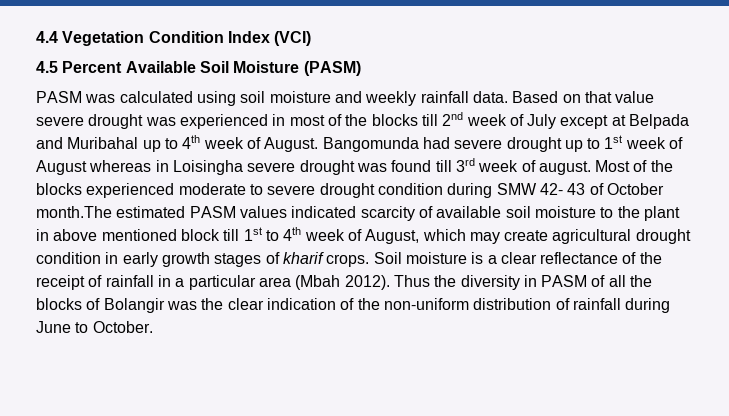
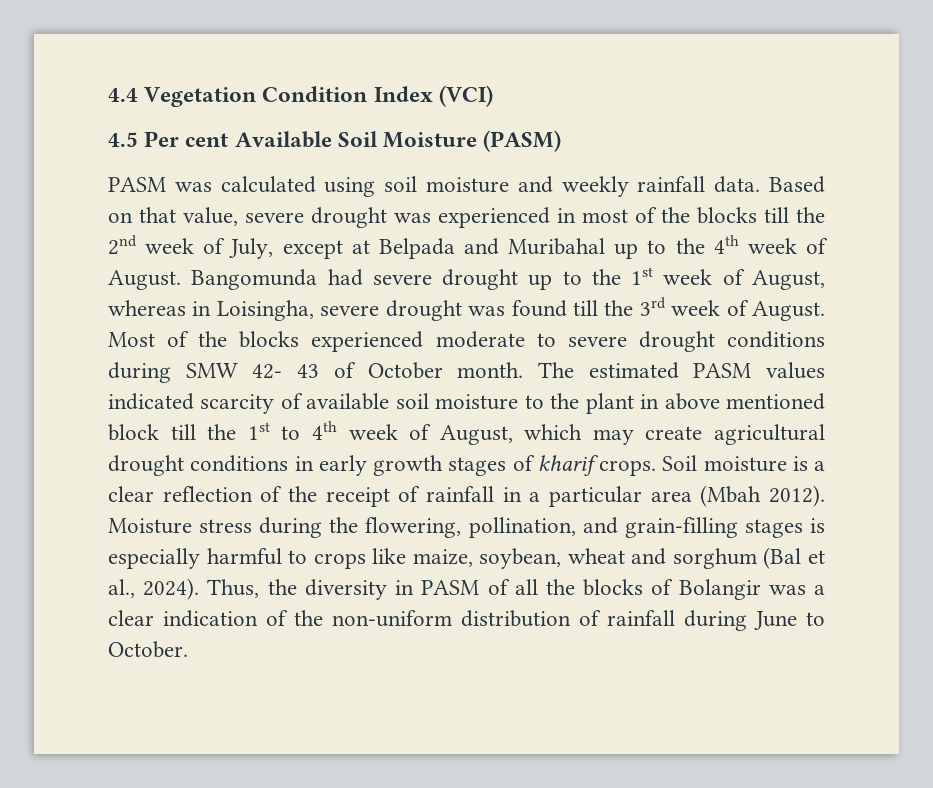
- 4.5 Percent Available Soil Moisture (PASM)
+ 4.5 Per cent Available Soil Moisture (PASM)
- Based on that value severe drought was experienced in most of the blocks till 2nd week of July except at Belpada and Muribahal up to 4th week of August.
+ Based on that value, severe drought was experienced in most of the blocks till the 2nd week of July, except at Belpada and Muribahal up to the 4th week of August.
- Bangomunda had severe drought up to 1st week of August whereas in Loisingha severe drought was found till 3rd week of august.
+ Bangomunda had severe drought up to the 1st week of August, whereas in Loisingha, severe drought was found till the 3rd week of August.
- Most of the blocks experienced moderate to severe drought condition during SMW 42- 43 of October month.The estimated PASM values indicated scarcity of available soil moisture to the plant in above mentioned block till 1st to 4th week of August, which may create agricultural drought condition in early growth stages of kharif crops.
+ Most of the blocks experienced moderate to severe drought conditions during SMW 42- 43 of October month. The estimated PASM values indicated scarcity of available soil moisture to the plant in above mentioned block till the 1st to 4th week of August, which may create agricultural drought conditions in early growth stages of kharif crops.
- Soil moisture is a clear reflectance of the receipt of rainfall in a particular area (Mbah 2012).
+ Soil moisture is a clear reflection of the receipt of rainfall in a particular area (Mbah 2012).
- Thus the diversity in PASM of all the blocks of Bolangir was the clear indication of the non-uniform distribution of rainfall during June to October.
+ Moisture stress during the flowering, pollination, and grain-filling stages is especially harmful to crops like maize, soybean, wheat and sorghum (Bal et al., 2024). Thus, the diversity in PASM of all the blocks of Bolangir was a clear indication of the non-uniform distribution of rainfall during June to October.

